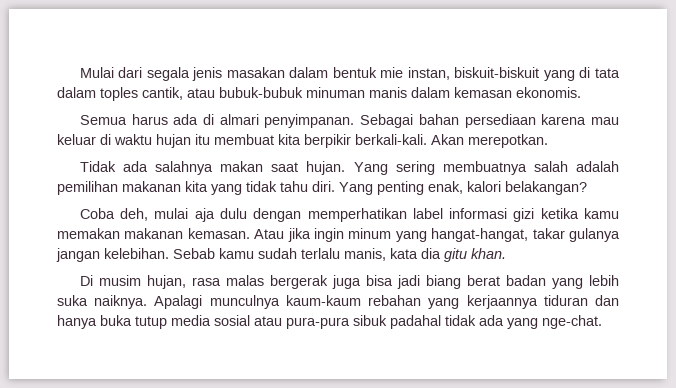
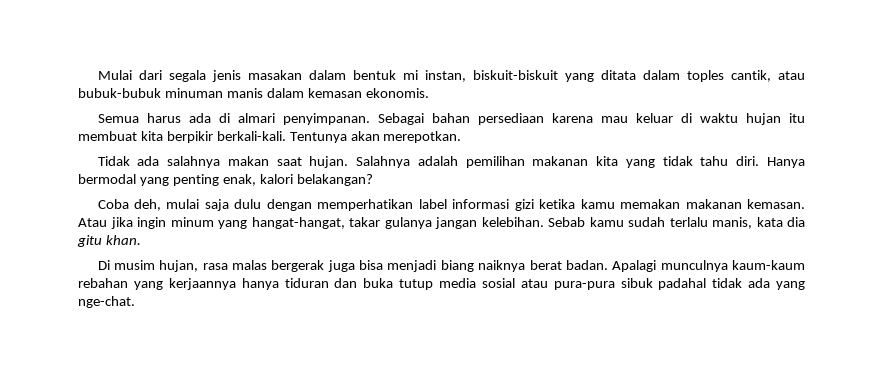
- Mulai dari segala jenis masakan dalam bentuk mie instan, biskuit-biskuit yang di tata dalam toples cantik, atau bubuk-bubuk minuman manis dalam kemasan ekonomis.
+ Mulai dari segala jenis masakan dalam bentuk mi instan, biskuit-biskuit yang ditata dalam toples cantik, atau bubuk-bubuk minuman manis dalam kemasan ekonomis.
- Akan merepotkan.
+ Tentunya akan merepotkan.
- Yang sering membuatnya salah adalah pemilihan makanan kita yang tidak tahu diri.
+ Salahnya adalah pemilihan makanan kita yang tidak tahu diri.
- Yang penting enak, kalori belakangan?
+ Hanya bermodal yang penting enak, kalori belakangan?
- Coba deh, mulai aja dulu dengan memperhatikan label informasi gizi ketika kamu memakan makanan kemasan.
+ Coba deh, mulai saja dulu dengan memperhatikan label informasi gizi ketika kamu memakan makanan kemasan.
- Di musim hujan, rasa malas bergerak juga bisa jadi biang berat badan yang lebih suka naiknya.
+ Di musim hujan, rasa malas bergerak juga bisa menjadi biang naiknya berat badan.
- Apalagi munculnya kaum-kaum rebahan yang kerjaannya tiduran dan hanya buka tutup media sosial atau pura-pura sibuk padahal tidak ada yang nge-chat.
+ Apalagi munculnya kaum-kaum rebahan yang kerjaannya hanya tiduran dan buka tutup media sosial atau pura-pura sibuk padahal tidak ada yang nge-chat.

